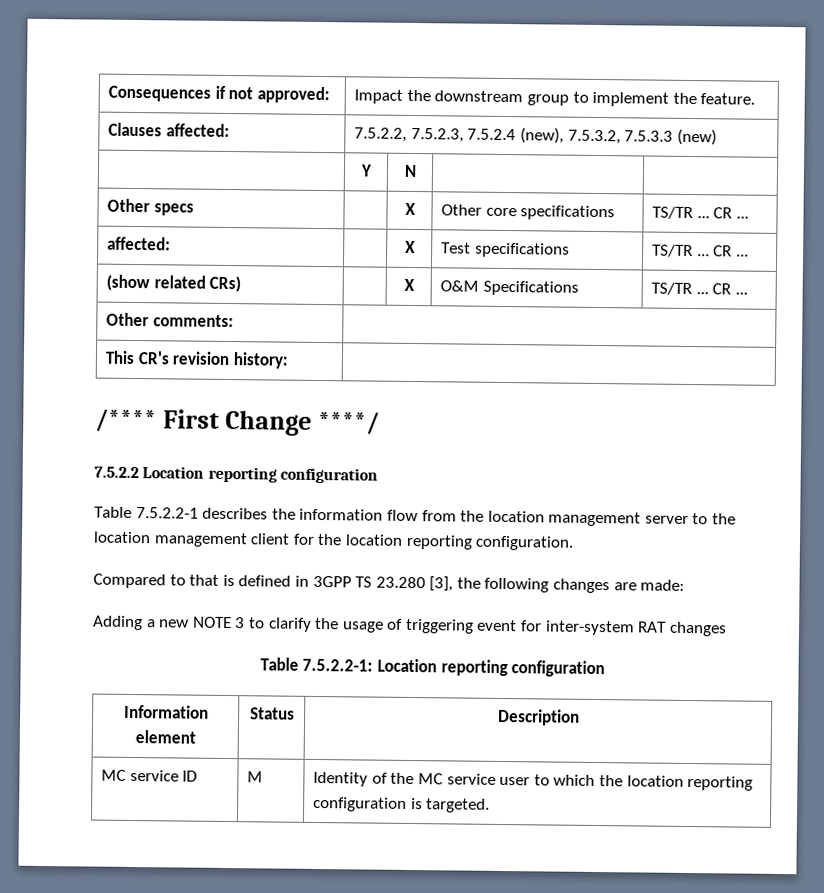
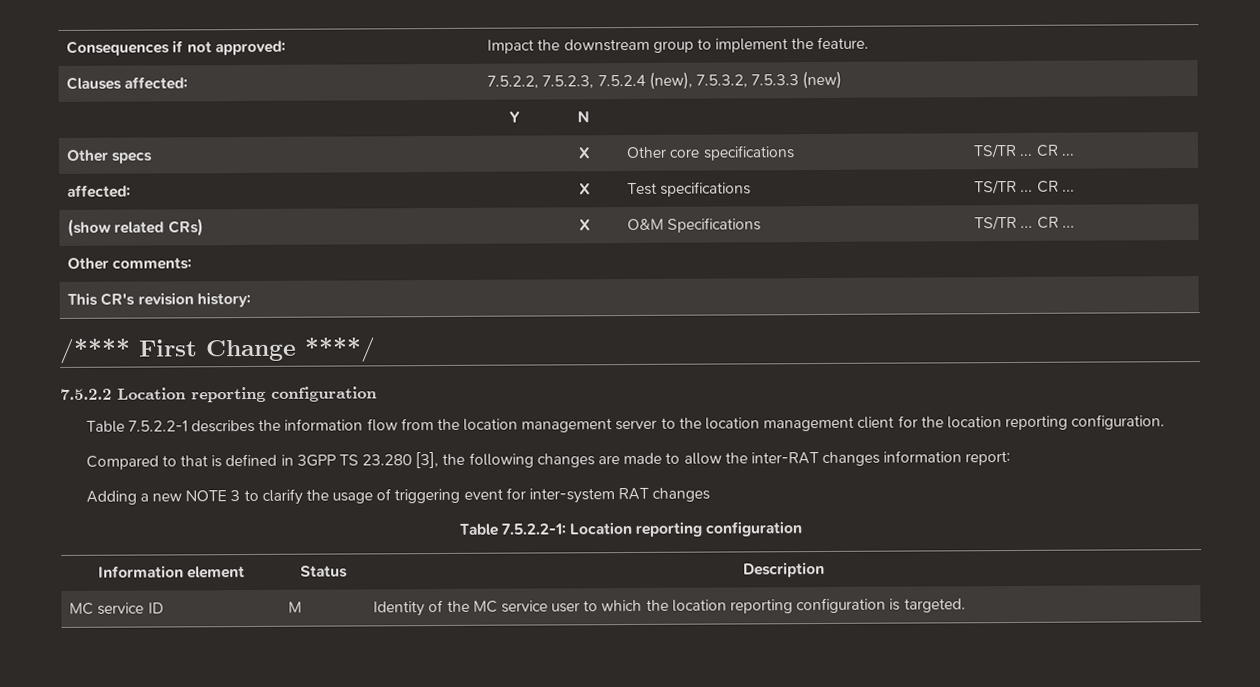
- Compared to that is defined in 3GPP TS 23.280 [3], the following changes are made:
+ Compared to that is defined in 3GPP TS 23.280 [3], the following changes are made to allow the inter-RAT changes information report:

